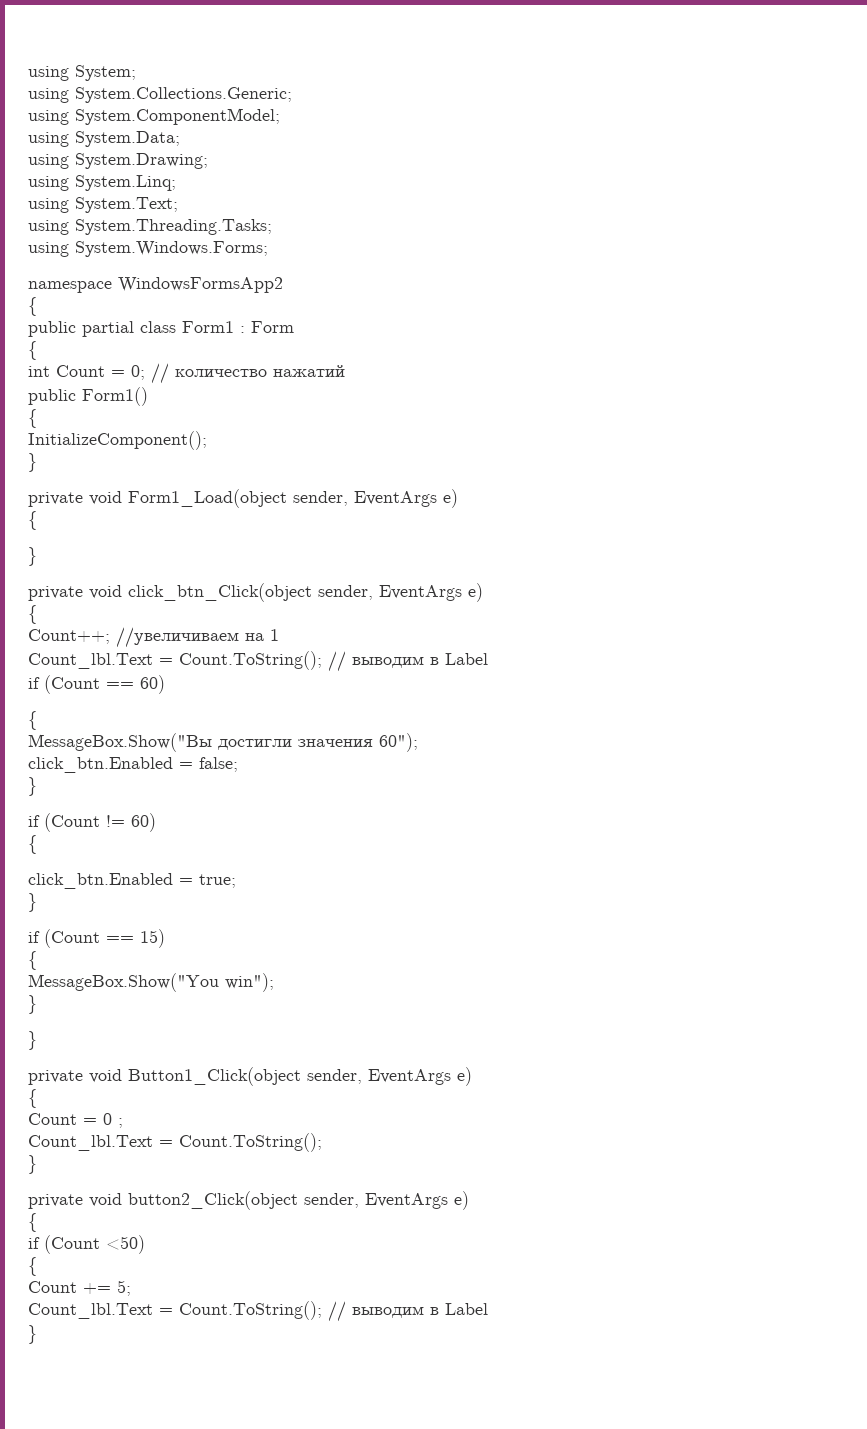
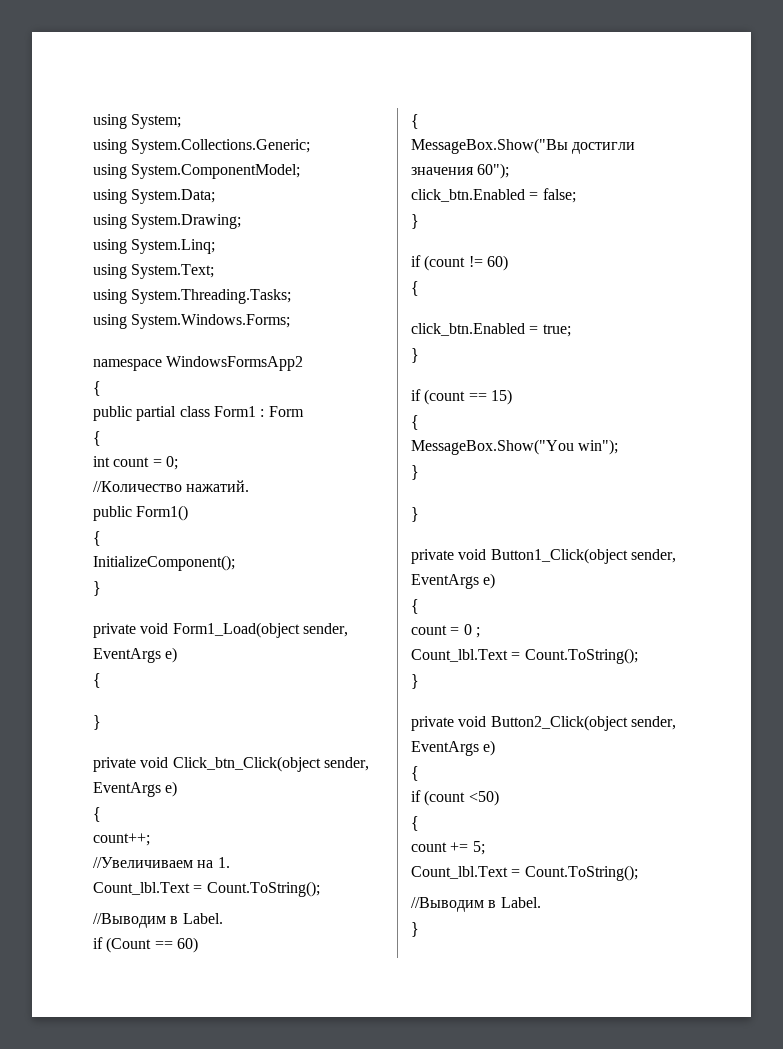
- int Count = 0; // количество нажатий
+ int сount = 0;
+ //Количество нажатий.
- private void click_btn_Click(object sender, EventArgs e)
+ private void Сlick_btn_Click(object sender, EventArgs e)
  {
- Count++; //увеличиваем на 1
- Count_lbl.Text = Count.ToString(); // выводим в Label
+ count++;
+ //Увеличиваем на 1.
+ Count_lbl.Text = Count.ToString();
+ //Выводим в Label.
- if (Count != 60)
+ if (count != 60)
- if (Count == 15)
+ if (count == 15)
- Count = 0 ;
+ count = 0 ;
- private void button2_Click(object sender, EventArgs e)
+ private void Button2_Click(object sender, EventArgs e)
- if (Count <50)
+ if (count <50)
- Count += 5;
- Count_lbl.Text = Count.ToString(); // выводим в Label
+ count += 5;
+ Count_lbl.Text = Count.ToString();
+ //Выводим в Label.

